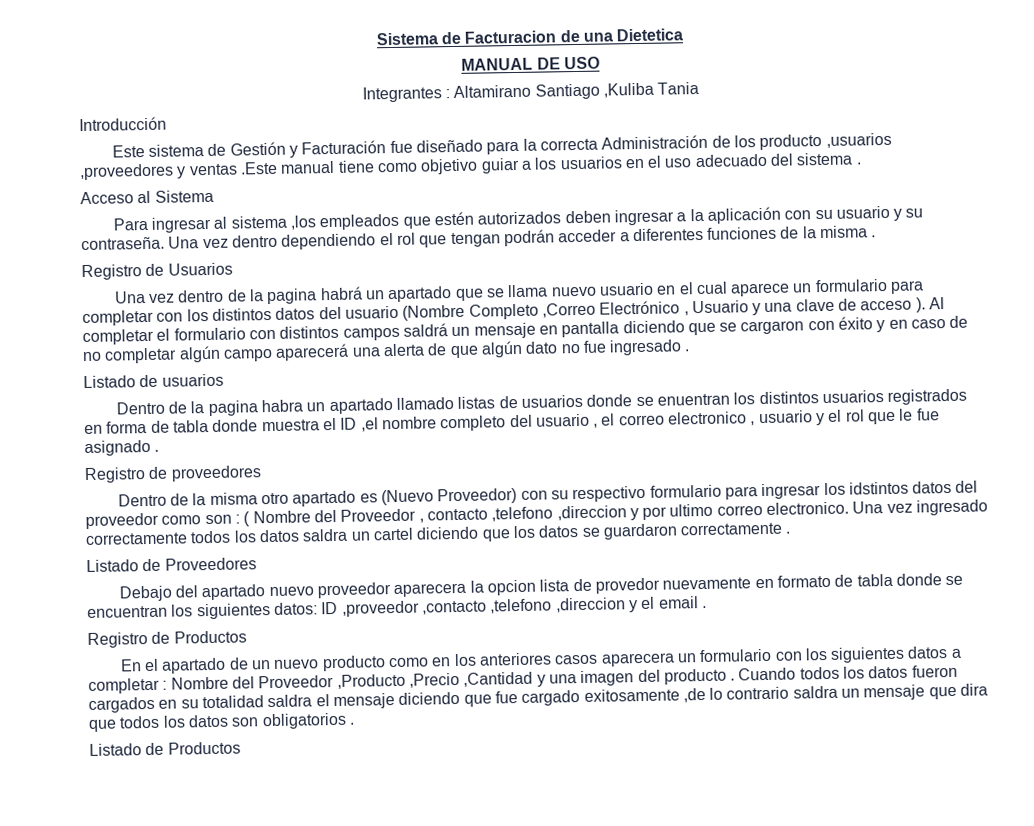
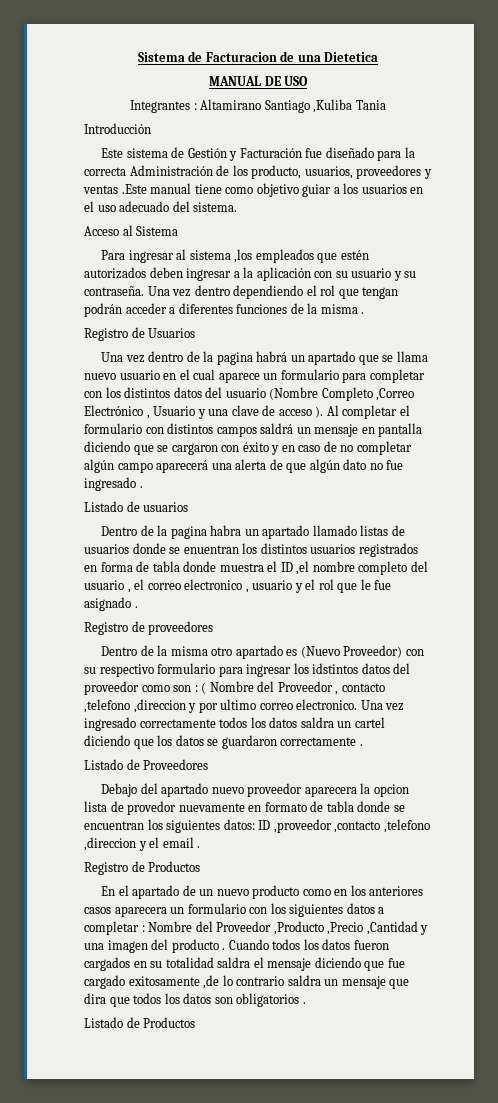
- Este sistema de Gestión y Facturación fue diseñado para la correcta Administración de los producto ,usuarios ,proveedores y ventas .Este manual tiene como objetivo guiar a los usuarios en el uso adecuado del sistema .
+ Este sistema de Gestión y Facturación fue diseñado para la correcta Administración de los producto, usuarios, proveedores y ventas .Este manual tiene como objetivo guiar a los usuarios en el uso adecuado del sistema.

